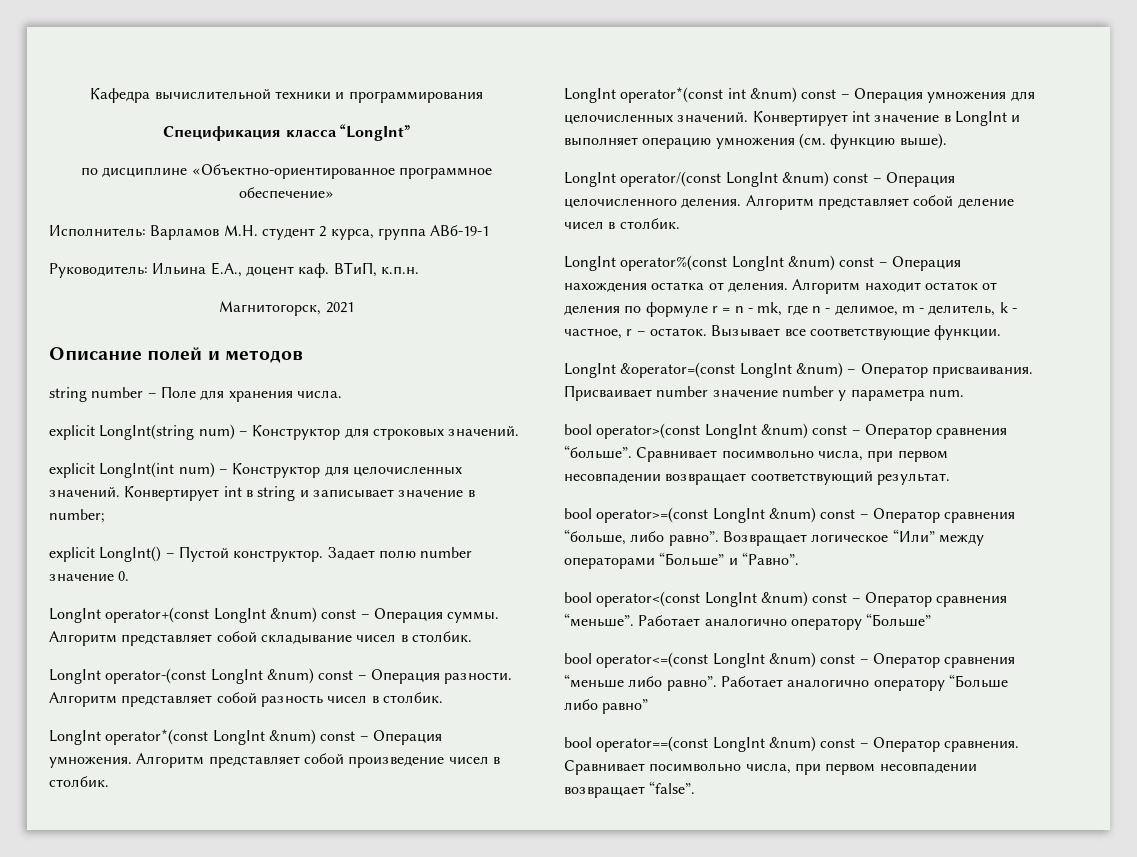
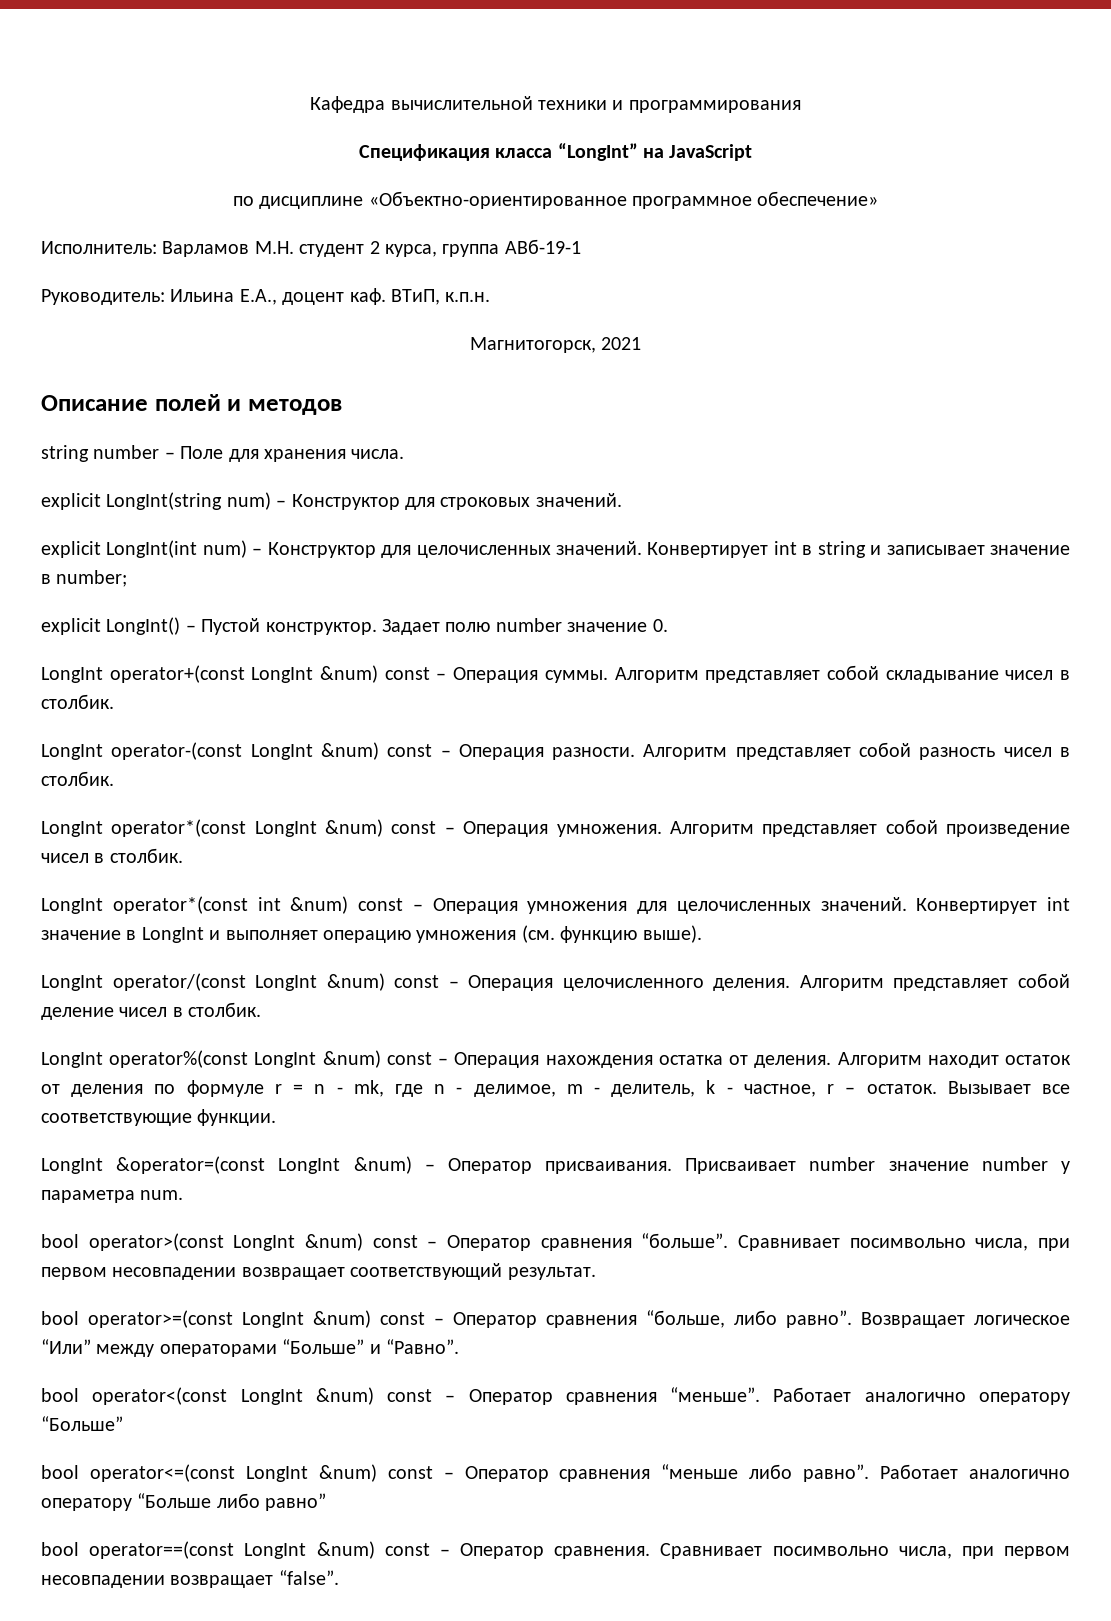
- Спецификация класса “LongInt”
+ Спецификация класса “LongInt” на JavaScript

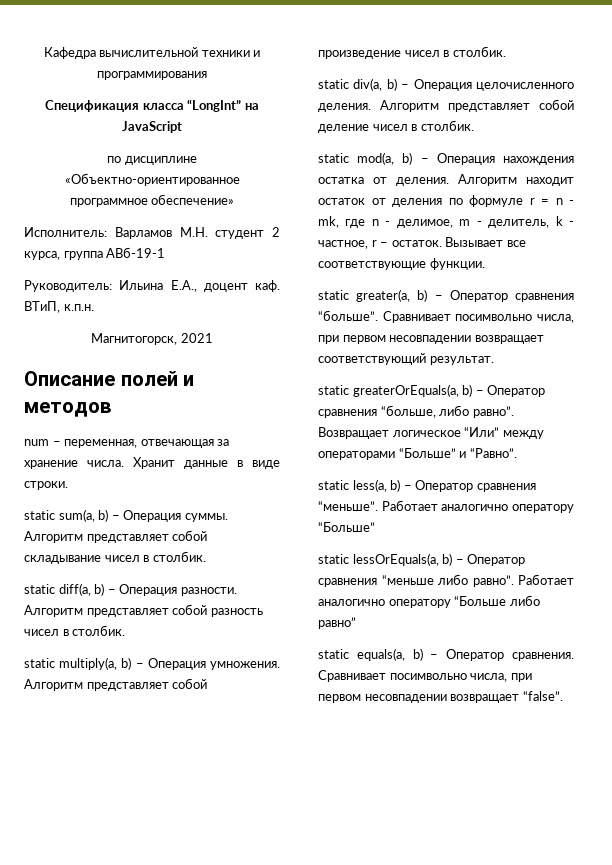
- string number – Поле для хранения числа.
- explicit LongInt(string num) – Конструктор для строковых значений.
- explicit LongInt(int num) – Конструктор для целочисленных значений. Конвертирует int в string и записывает значение в number;
- explicit LongInt() – Пустой конструктор. Задает полю number значение 0.
- LongInt operator+(const LongInt &num) const – Операция суммы.
+ num – переменная, отвечающая за хранение числа. Хранит данные в виде строки.
+ static sum(a, b) – Операция суммы.
- LongInt operator-(const LongInt &num) const – Операция разности.
+ static diff(a, b) – Операция разности.
- LongInt operator*(const LongInt &num) const – Операция умножения.
+ static multiply(a, b) – Операция умножения.
- LongInt operator*(const int &num) const – Операция умножения для целочисленных значений. Конвертирует int значение в LongInt и выполняет операцию умножения (см. функцию выше).
- LongInt operator/(const LongInt &num) const – Операция целочисленного деления.
+ static div(a, b) – Операция целочисленного деления.
- LongInt operator%(const LongInt &num) const – Операция нахождения остатка от деления.
+ static mod(a, b) – Операция нахождения остатка от деления.
- LongInt &operator=(const LongInt &num) – Оператор присваивания. Присваивает number значение number у параметра num.
- bool operator>(const LongInt &num) const – Оператор сравнения “больше”.
+ static greater(a, b) – Оператор сравнения “больше”.
- bool operator>=(const LongInt &num) const – Оператор сравнения “больше, либо равно”.
+ static greaterOrEquals(a, b) – Оператор сравнения “больше, либо равно”.
- bool operator<(const LongInt &num) const – Оператор сравнения “меньше”.
+ static less(a, b) – Оператор сравнения “меньше”.
- bool operator<=(const LongInt &num) const – Оператор сравнения “меньше либо равно”.
+ static lessOrEquals(a, b) – Оператор сравнения “меньше либо равно”.
- bool operator==(const LongInt &num) const – Оператор сравнения.
+ static equals(a, b) – Оператор сравнения.

